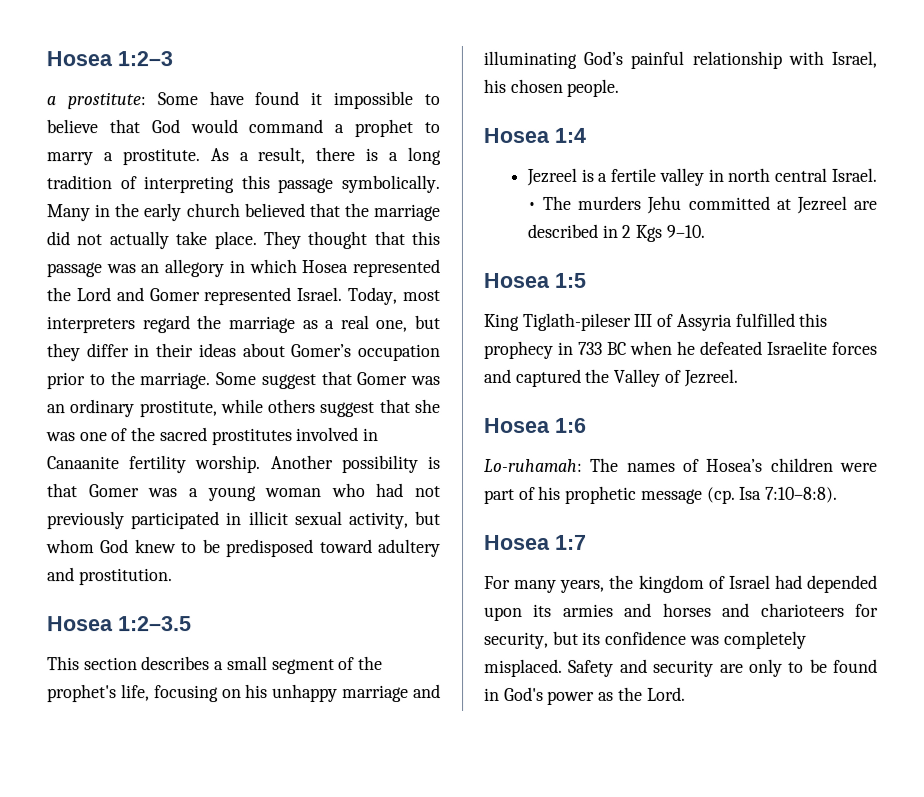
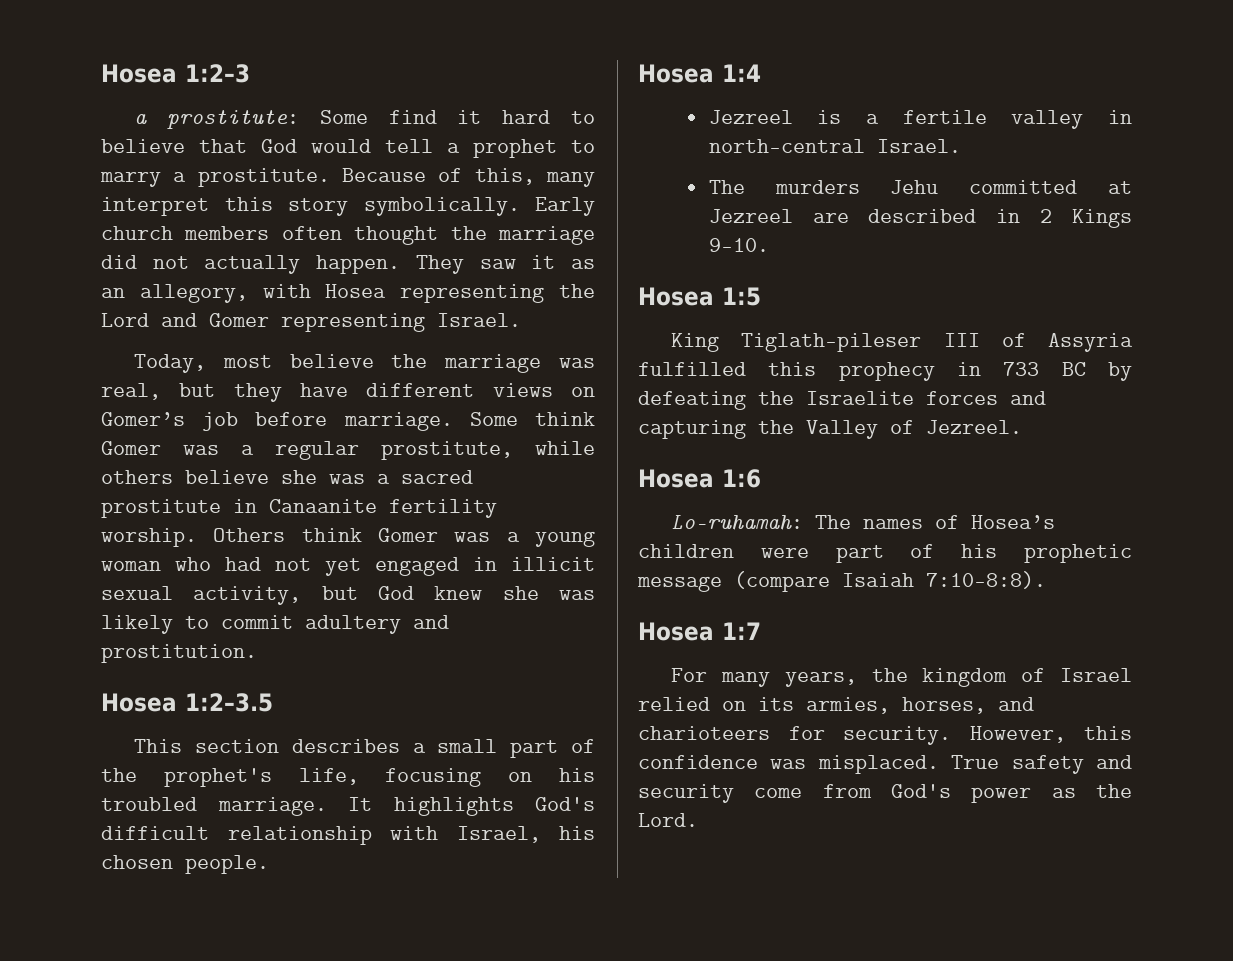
- a prostitute: Some have found it impossible to believe that God would command a prophet to marry a prostitute.
+ a prostitute: Some find it hard to believe that God would tell a prophet to marry a prostitute.
- As a result, there is a long tradition of interpreting this passage symbolically. Many in the early church believed that the marriage did not actually take place. They thought that this passage was an allegory in which Hosea represented the Lord and Gomer represented Israel. Today, most interpreters regard the marriage as a real one, but they differ in their ideas about Gomer’s occupation prior to the marriage. Some suggest that Gomer was an ordinary prostitute, while others suggest that she was one of the sacred prostitutes involved in Canaanite fertility worship. Another possibility is that Gomer was a young woman who had not previously participated in illicit sexual activity, but whom God knew to be predisposed toward adultery and prostitution.
+ Because of this, many interpret this story symbolically. Early church members often thought the marriage did not actually happen. They saw it as an allegory, with Hosea representing the Lord and Gomer representing Israel.
+ Today, most believe the marriage was real, but they have different views on Gomer’s job before marriage. Some think Gomer was a regular prostitute, while others believe she was a sacred prostitute in Canaanite fertility worship. Others think Gomer was a young woman who had not yet engaged in illicit sexual activity, but God knew she was likely to commit adultery and prostitution.
- This section describes a small segment of the prophet's life, focusing on his unhappy marriage and illuminating God’s painful relationship with Israel, his chosen people.
+ This section describes a small part of the prophet's life, focusing on his troubled marriage. It highlights God's difficult relationship with Israel, his chosen people.
- Jezreel is a fertile valley in north central Israel. • The murders Jehu committed at Jezreel are described in 2 Kgs 9–10.
+ Jezreel is a fertile valley in north-central Israel.
+ The murders Jehu committed at Jezreel are described in 2 Kings 9–10.
- King Tiglath-pileser III of Assyria fulfilled this prophecy in 733 BC when he defeated Israelite forces and captured the Valley of Jezreel.
+ King Tiglath-pileser III of Assyria fulfilled this prophecy in 733 BC by defeating the Israelite forces and capturing the Valley of Jezreel.
- Lo-ruhamah: The names of Hosea’s children were part of his prophetic message (cp. Isa 7:10–8:8).
+ Lo-ruhamah: The names of Hosea’s children were part of his prophetic message (compare Isaiah 7:10–8:8).
- For many years, the kingdom of Israel had depended upon its armies and horses and charioteers for security, but its confidence was completely misplaced. Safety and security are only to be found in God's power as the Lord.
+ For many years, the kingdom of Israel relied on its armies, horses, and charioteers for security. However, this confidence was misplaced. True safety and security come from God's power as the Lord.

